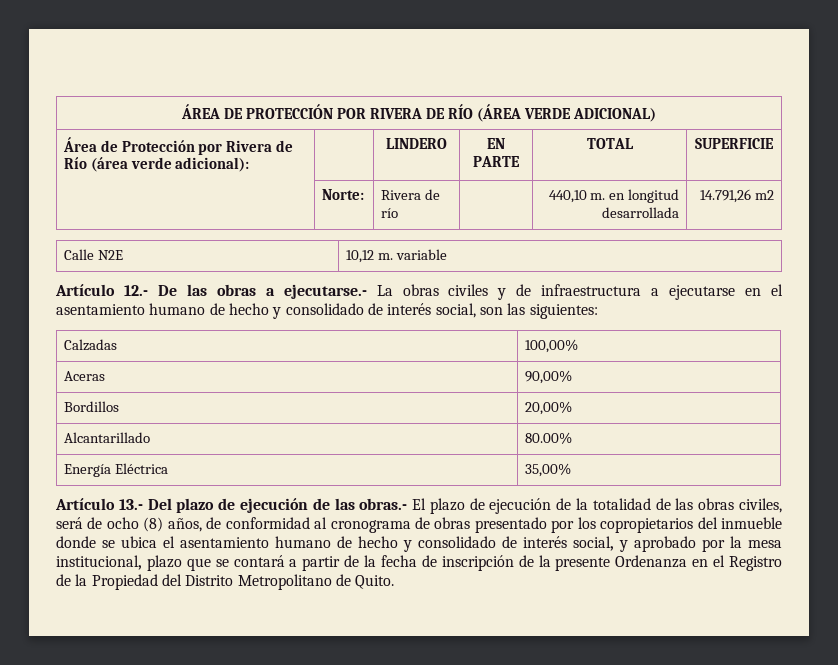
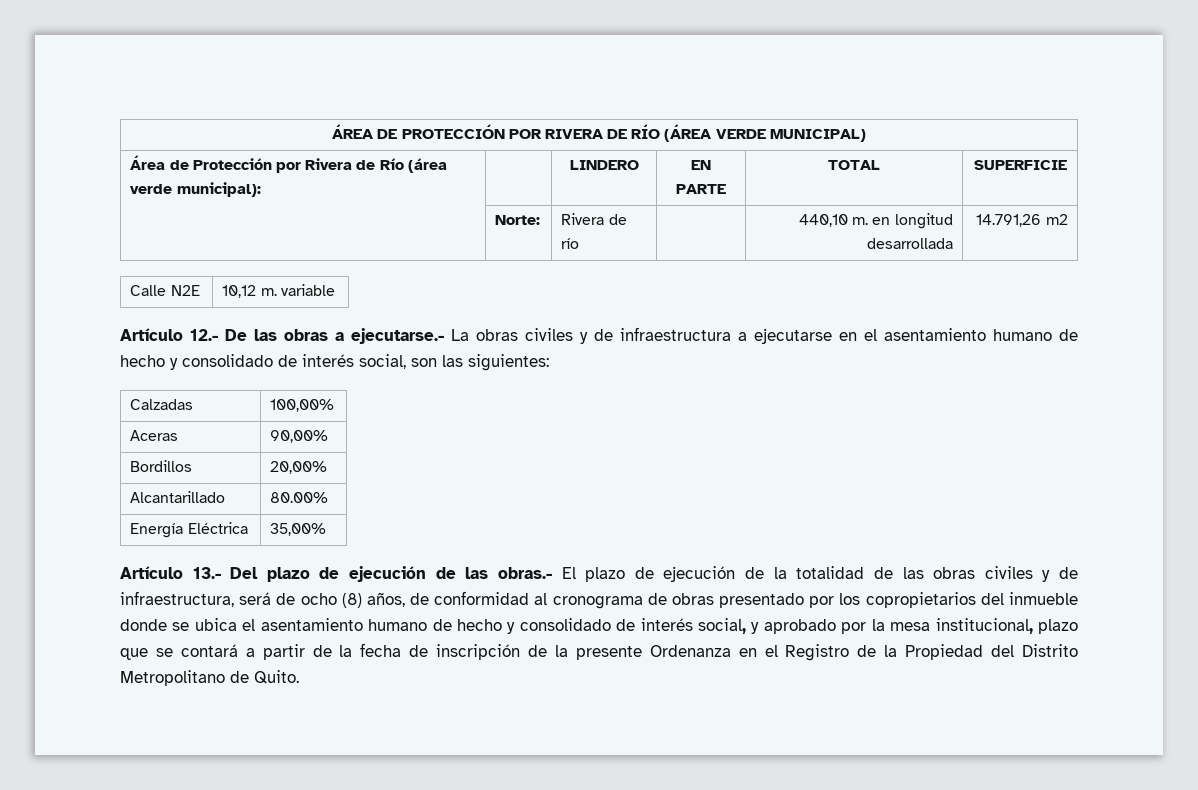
- ÁREA DE PROTECCIÓN POR RIVERA DE RÍO (ÁREA VERDE ADICIONAL)
+ ÁREA DE PROTECCIÓN POR RIVERA DE RÍO (ÁREA VERDE MUNICIPAL)
- Área de Protección por Rivera de Río (área verde adicional): | | LINDERO | EN PARTE | TOTAL | SUPERFICIE
+ Área de Protección por Rivera de Río (área verde municipal): | | LINDERO | EN PARTE | TOTAL | SUPERFICIE
- Artículo 13.- Del plazo de ejecución de las obras.- El plazo de ejecución de la totalidad de las obras civiles, será de ocho (8) años, de conformidad al cronograma de obras presentado por los copropietarios del inmueble donde se ubica el asentamiento humano de hecho y consolidado de interés social, y aprobado por la mesa institucional, plazo que se contará a partir de la fecha de inscripción de la presente Ordenanza en el Registro de la Propiedad del Distrito Metropolitano de Quito.
+ Artículo 13.- Del plazo de ejecución de las obras.- El plazo de ejecución de la totalidad de las obras civiles y de infraestructura, será de ocho (8) años, de conformidad al cronograma de obras presentado por los copropietarios del inmueble donde se ubica el asentamiento humano de hecho y consolidado de interés social, y aprobado por la mesa institucional, plazo que se contará a partir de la fecha de inscripción de la presente Ordenanza en el Registro de la Propiedad del Distrito Metropolitano de Quito.

